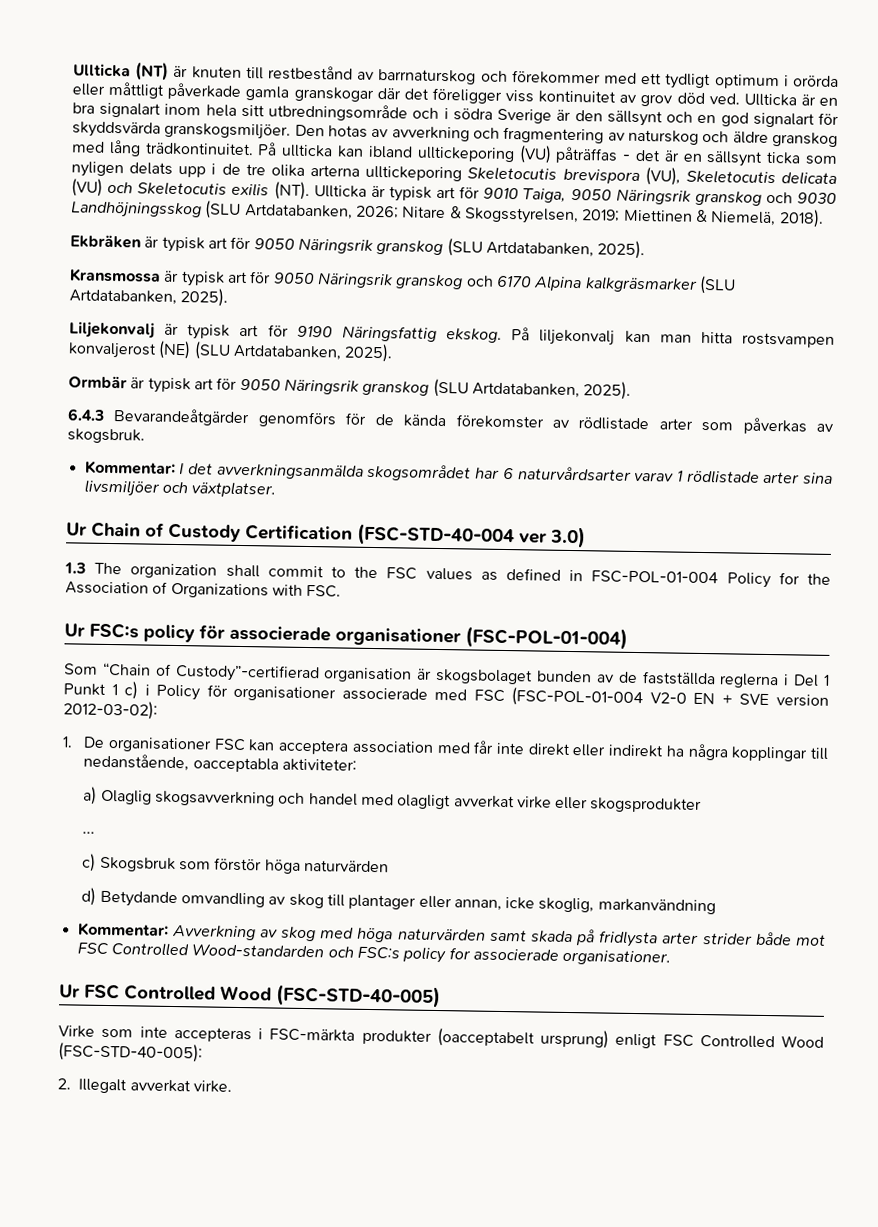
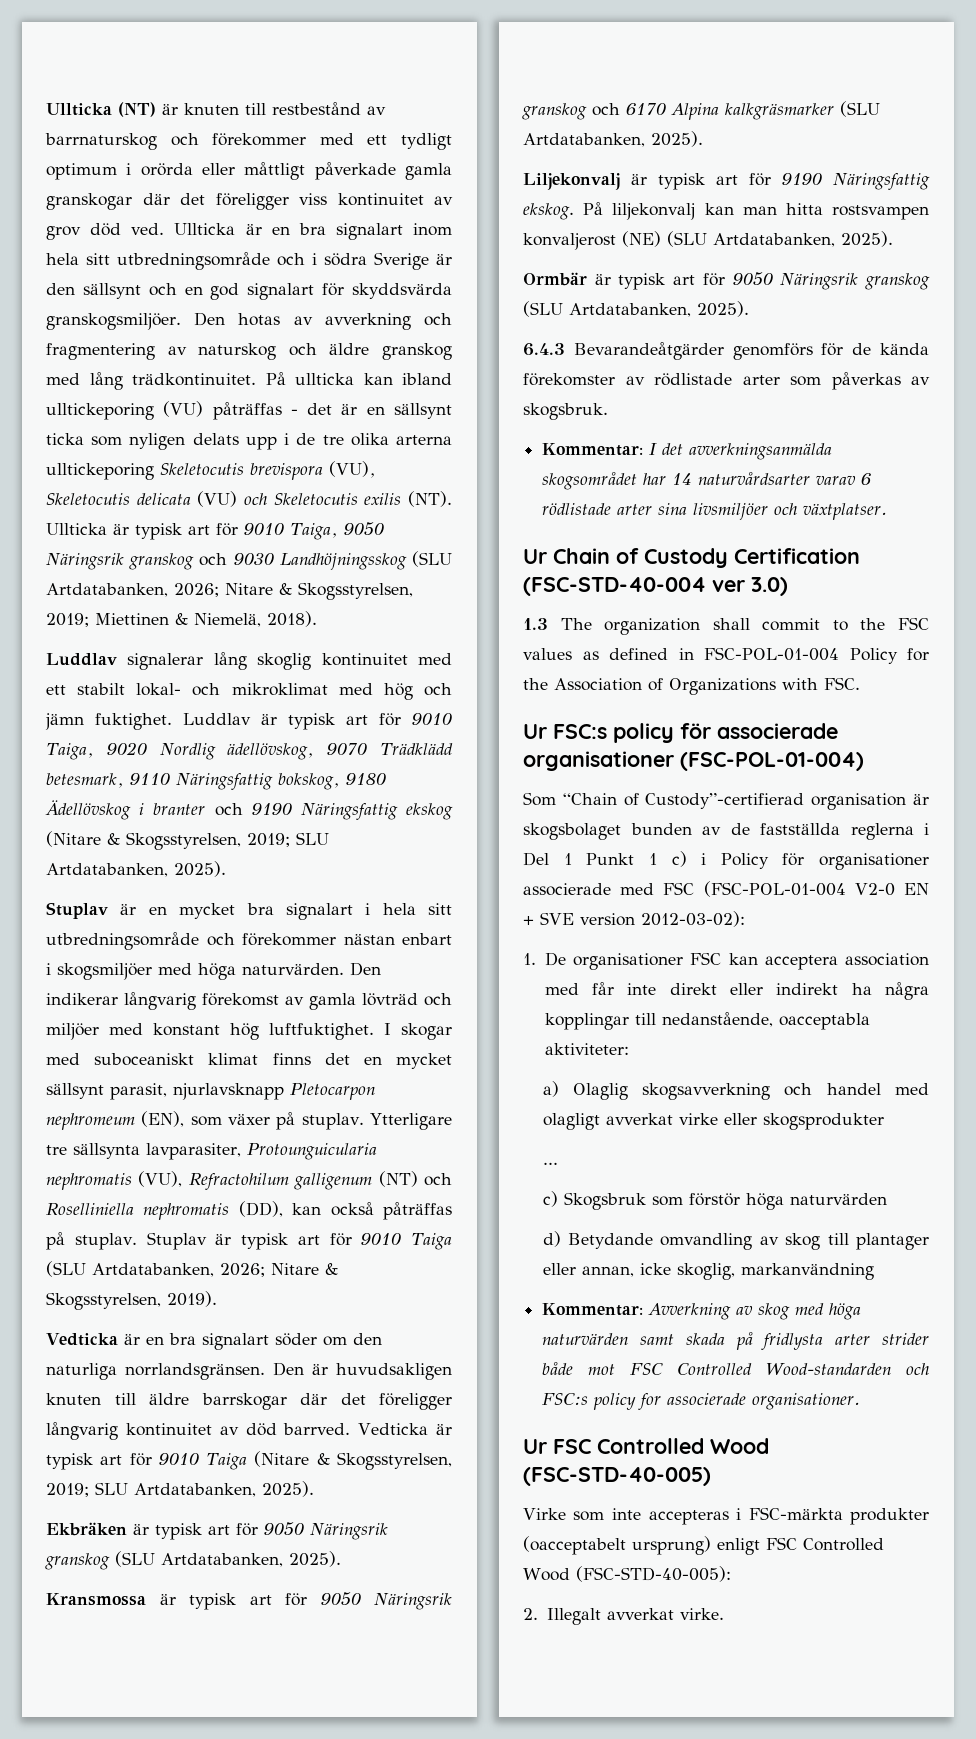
+ Luddlav signalerar lång skoglig kontinuitet med ett stabilt lokal- och mikroklimat med hög och jämn fuktighet. Luddlav är typisk art för 9010 Taiga, 9020 Nordlig ädellövskog, 9070 Trädklädd betesmark, 9110 Näringsfattig bokskog, 9180 Ädellövskog i branter och 9190 Näringsfattig ekskog (Nitare & Skogsstyrelsen, 2019; SLU Artdatabanken, 2025).
+ Stuplav är en mycket bra signalart i hela sitt utbredningsområde och förekommer nästan enbart i skogsmiljöer med höga naturvärden. Den indikerar långvarig förekomst av gamla lövträd och miljöer med konstant hög luftfuktighet. I skogar med suboceaniskt klimat finns det en mycket sällsynt parasit, njurlavsknapp Pletocarpon nephromeum (EN), som växer på stuplav. Ytterligare tre sällsynta lavparasiter, Protounguicularia nephromatis (VU), Refractohilum galligenum (NT) och Roselliniella nephromatis (DD), kan också påträffas på stuplav. Stuplav är typisk art för 9010 Taiga (SLU Artdatabanken, 2026; Nitare & Skogsstyrelsen, 2019).
+ Vedticka är en bra signalart söder om den naturliga norrlandsgränsen. Den är huvudsakligen knuten till äldre barrskogar där det föreligger långvarig kontinuitet av död barrved. Vedticka är typisk art för 9010 Taiga (Nitare & Skogsstyrelsen, 2019; SLU Artdatabanken, 2025).
- Kommentar: I det avverkningsanmälda skogsområdet har 6 naturvårdsarter varav 1 rödlistade arter sina livsmiljöer och växtplatser.
+ Kommentar: I det avverkningsanmälda skogsområdet har 14 naturvårdsarter varav 6 rödlistade arter sina livsmiljöer och växtplatser.

